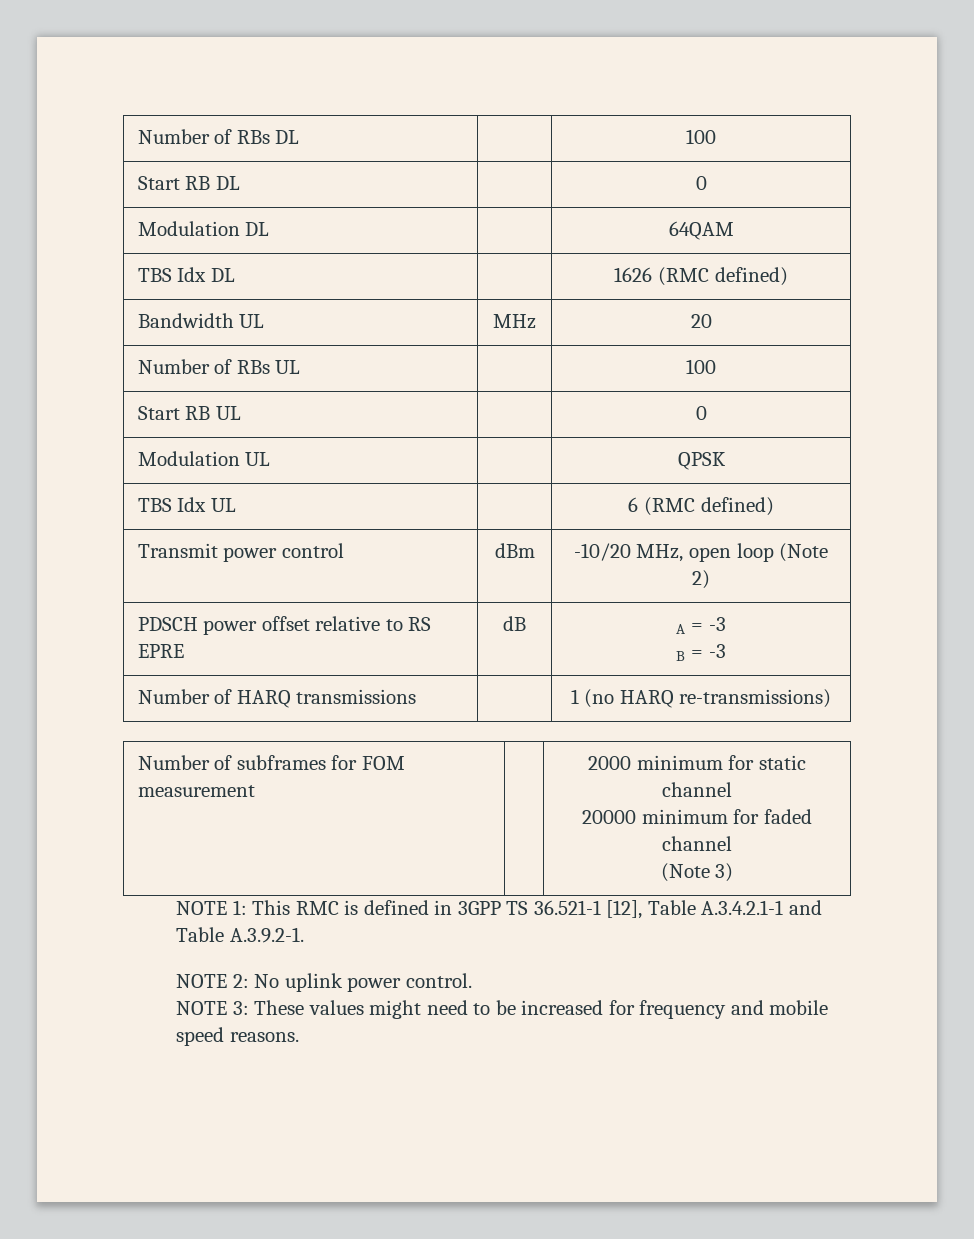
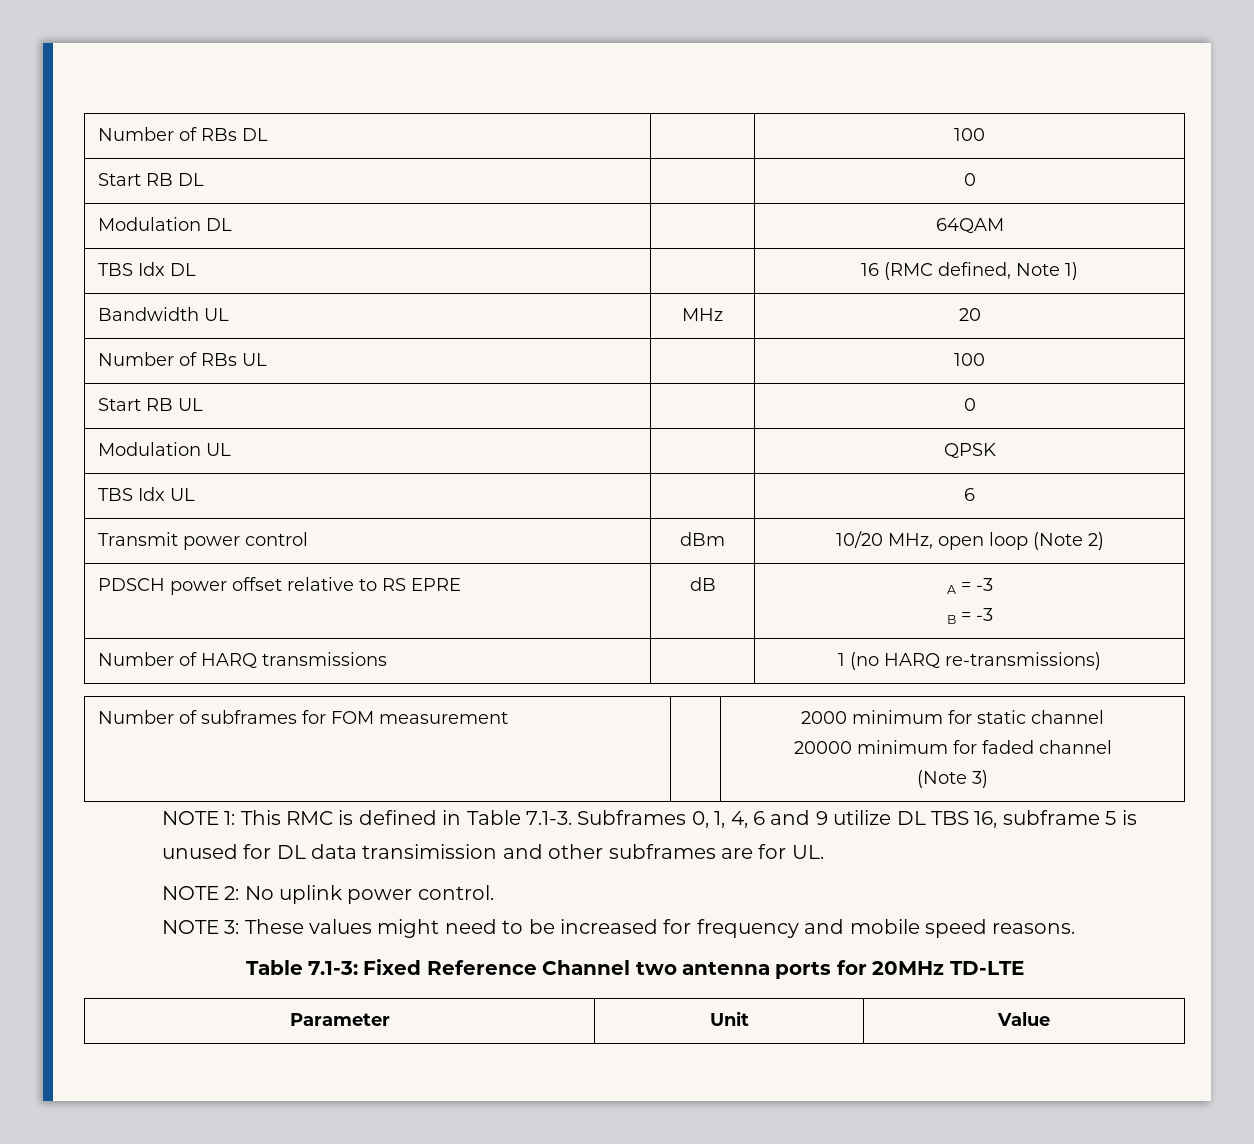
- TBS Idx DL | | 1626 (RMC defined)
+ TBS Idx DL | | 16 (RMC defined, Note 1)
- TBS Idx UL | | 6 (RMC defined)
+ TBS Idx UL | | 6
- Transmit power control | dBm | -10/20 MHz, open loop (Note 2)
+ Transmit power control | dBm | 10/20 MHz, open loop (Note 2)
- NOTE 1: This RMC is defined in 3GPP TS 36.521-1 [12], Table A.3.4.2.1-1 and Table A.3.9.2-1.
+ NOTE 1: This RMC is defined in Table 7.1-3. Subframes 0, 1, 4, 6 and 9 utilize DL TBS 16, subframe 5 is unused for DL data transimission and other subframes are for UL.
+ Table 7.1-3: Fixed Reference Channel two antenna ports for 20MHz TD-LTE
+ Parameter | Unit | Value

